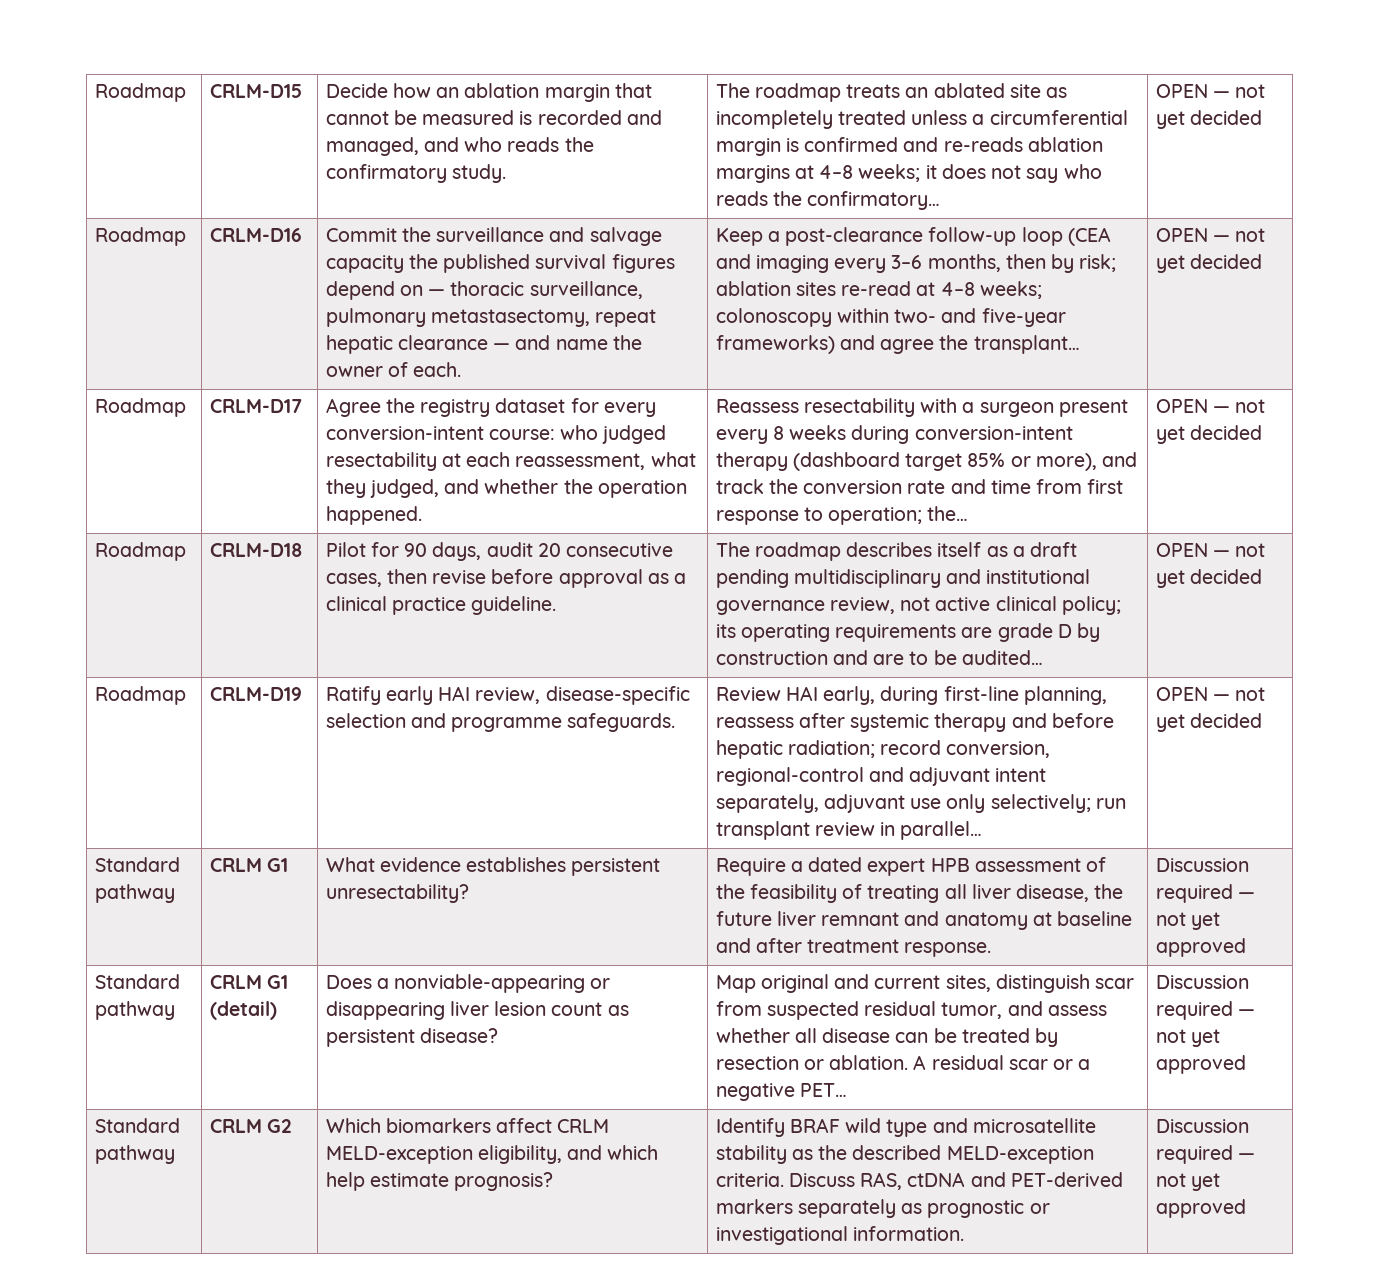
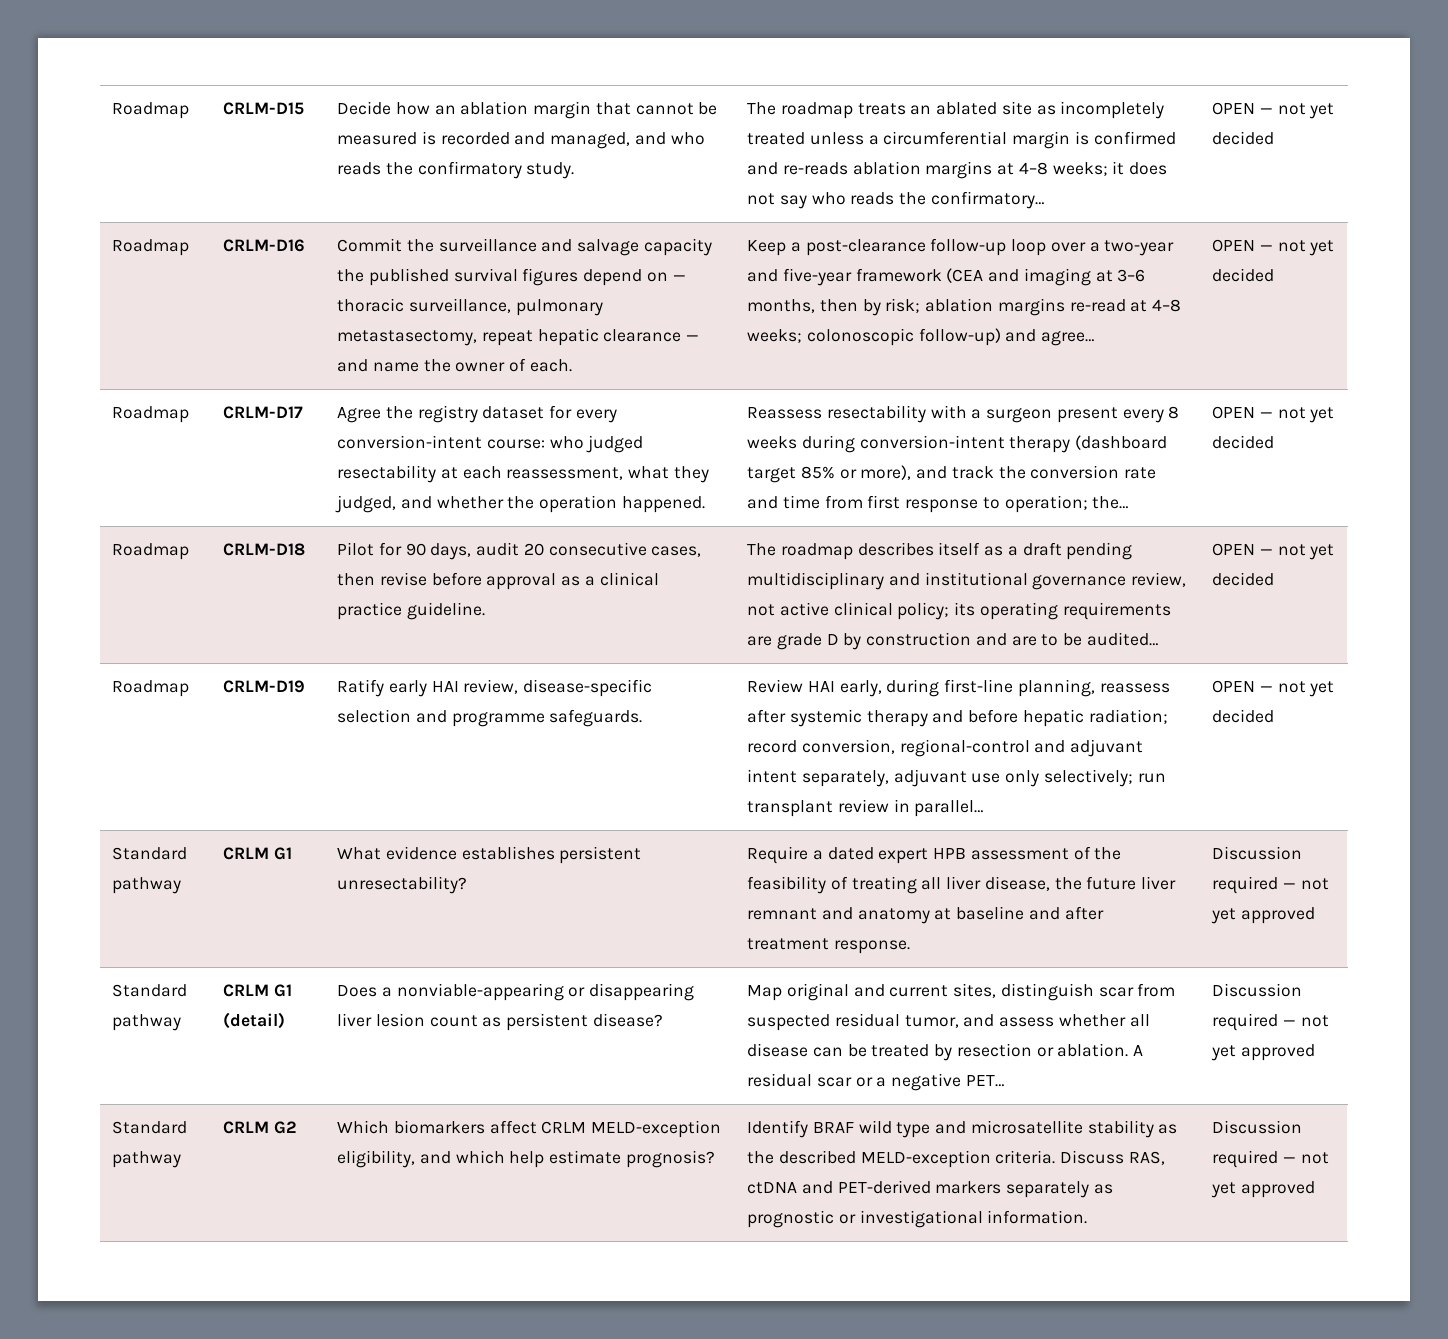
- Keep a post-clearance follow-up loop (CEA and imaging every 3–6 months, then by risk; ablation sites re-read at 4–8 weeks; colonoscopy within two- and five-year frameworks) and agree the transplant…
+ Keep a post-clearance follow-up loop over a two-year and five-year framework (CEA and imaging at 3–6 months, then by risk; ablation margins re-read at 4–8 weeks; colonoscopic follow-up) and agree…

